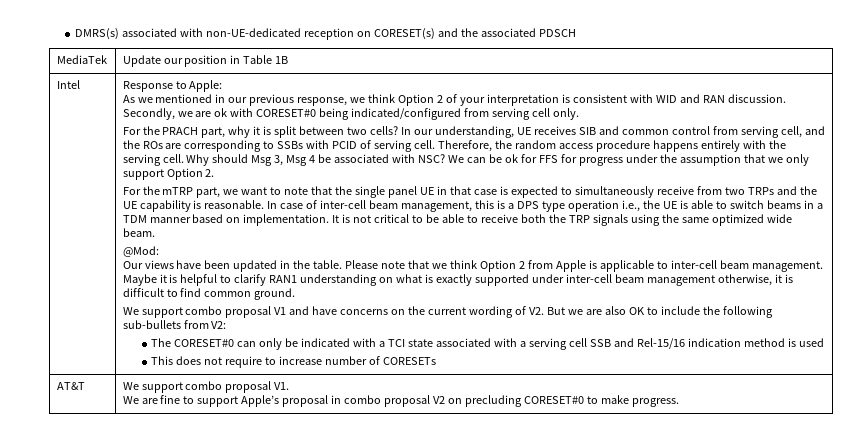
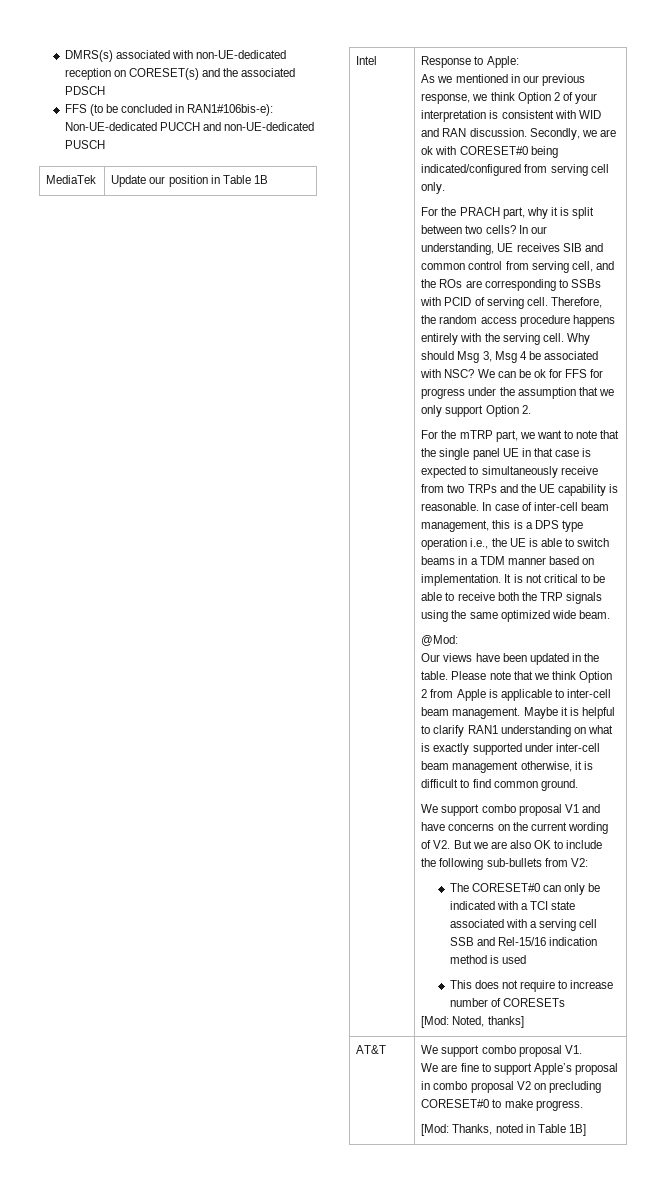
+ FFS (to be concluded in RAN1#106bis-e): Non-UE-dedicated PUCCH and non-UE-dedicated PUSCH
+ [Mod: Noted, thanks]
  AT&T | We support combo proposal V1.
  We are fine to support Apple’s proposal in combo proposal V2 on precluding CORESET#0 to make progress.
+ [Mod: Thanks, noted in Table 1B]

